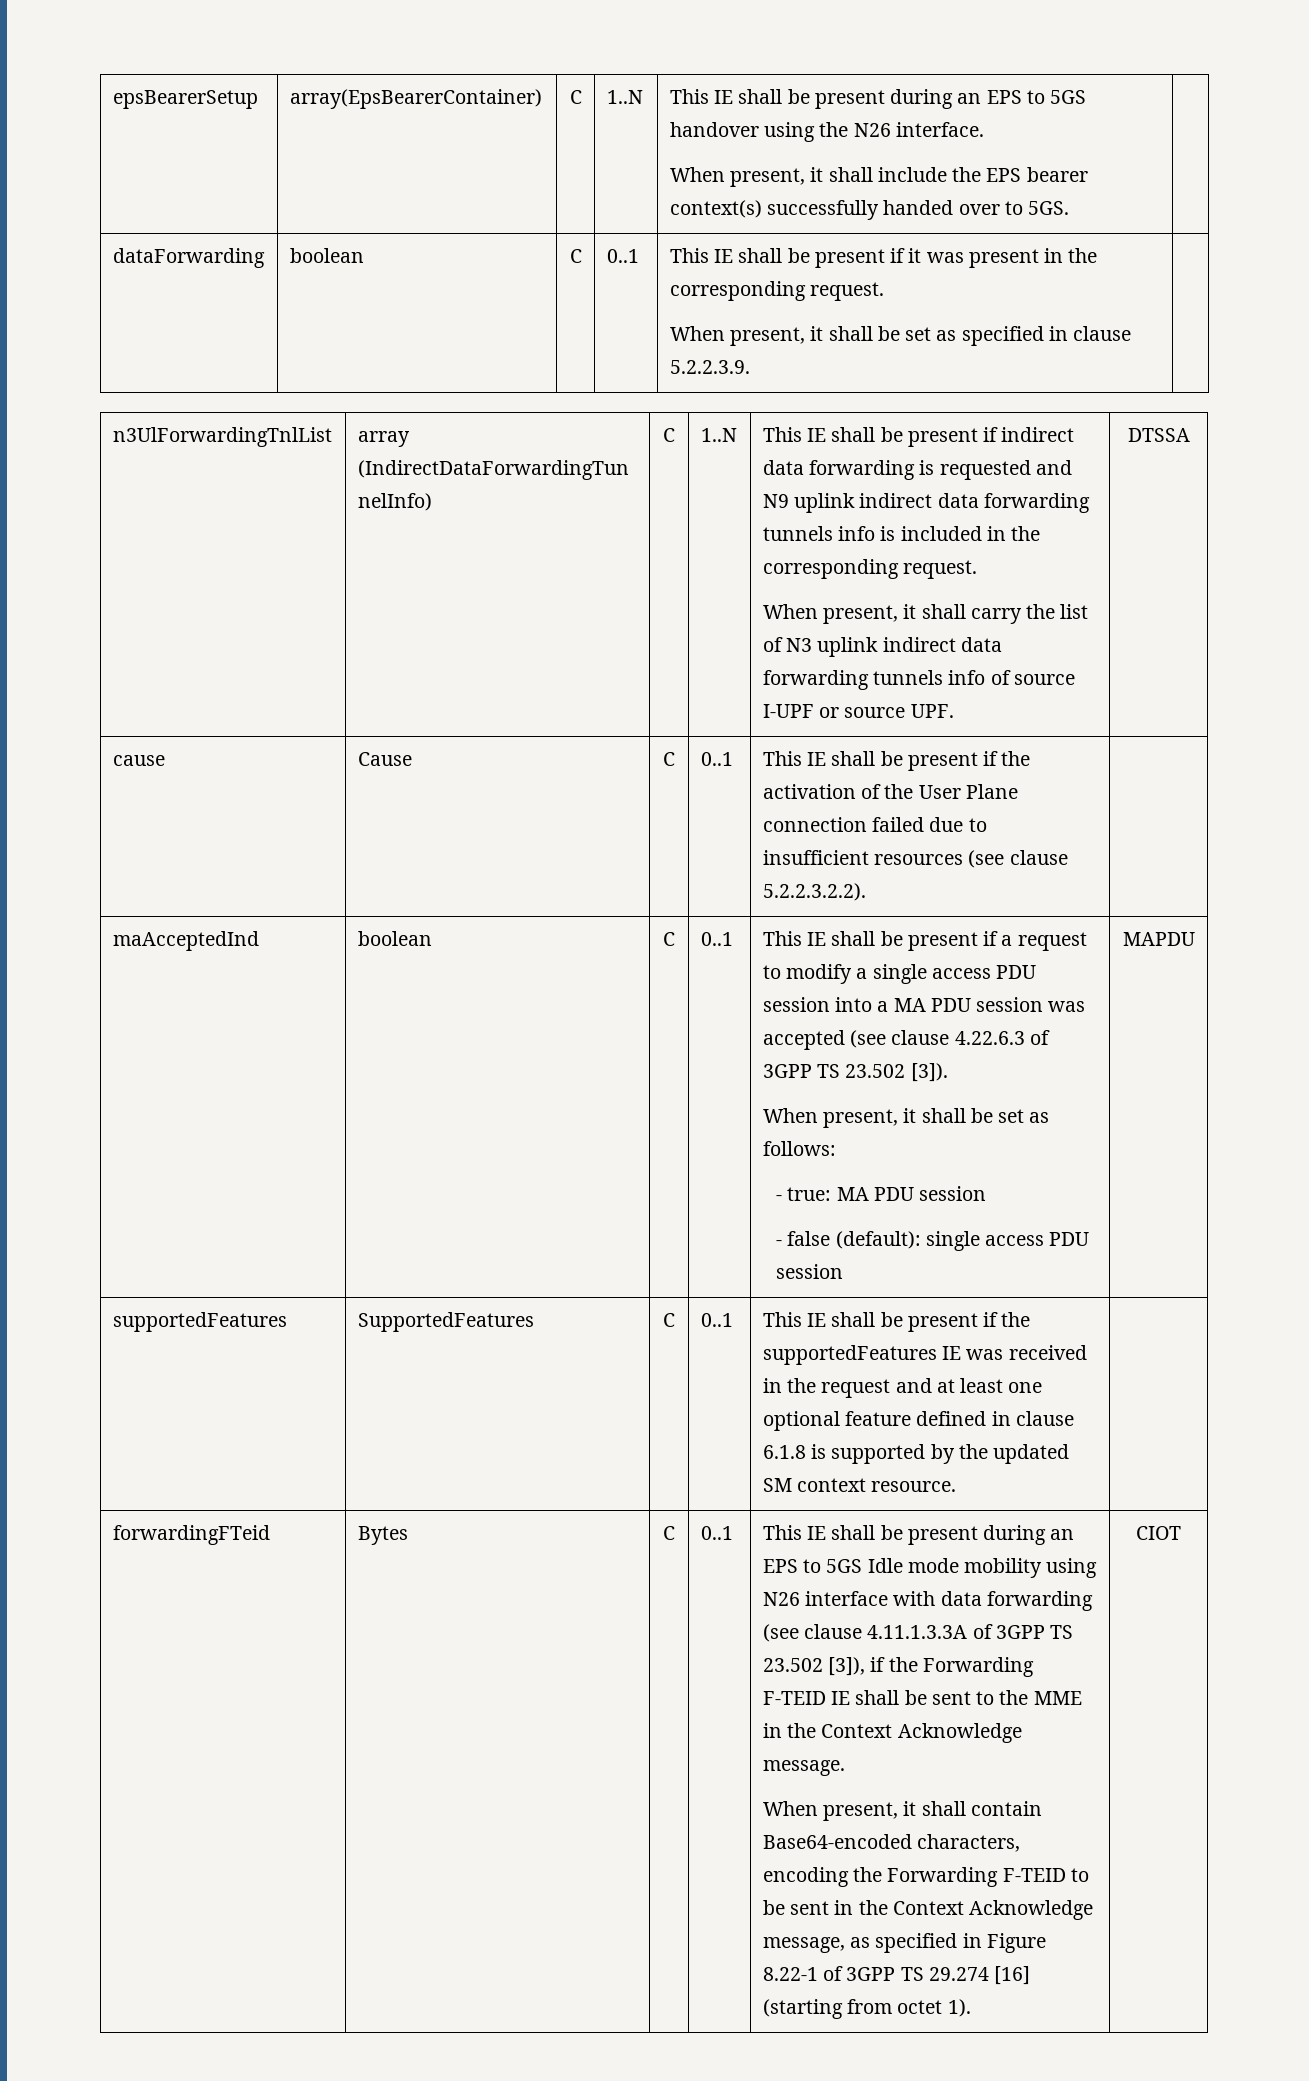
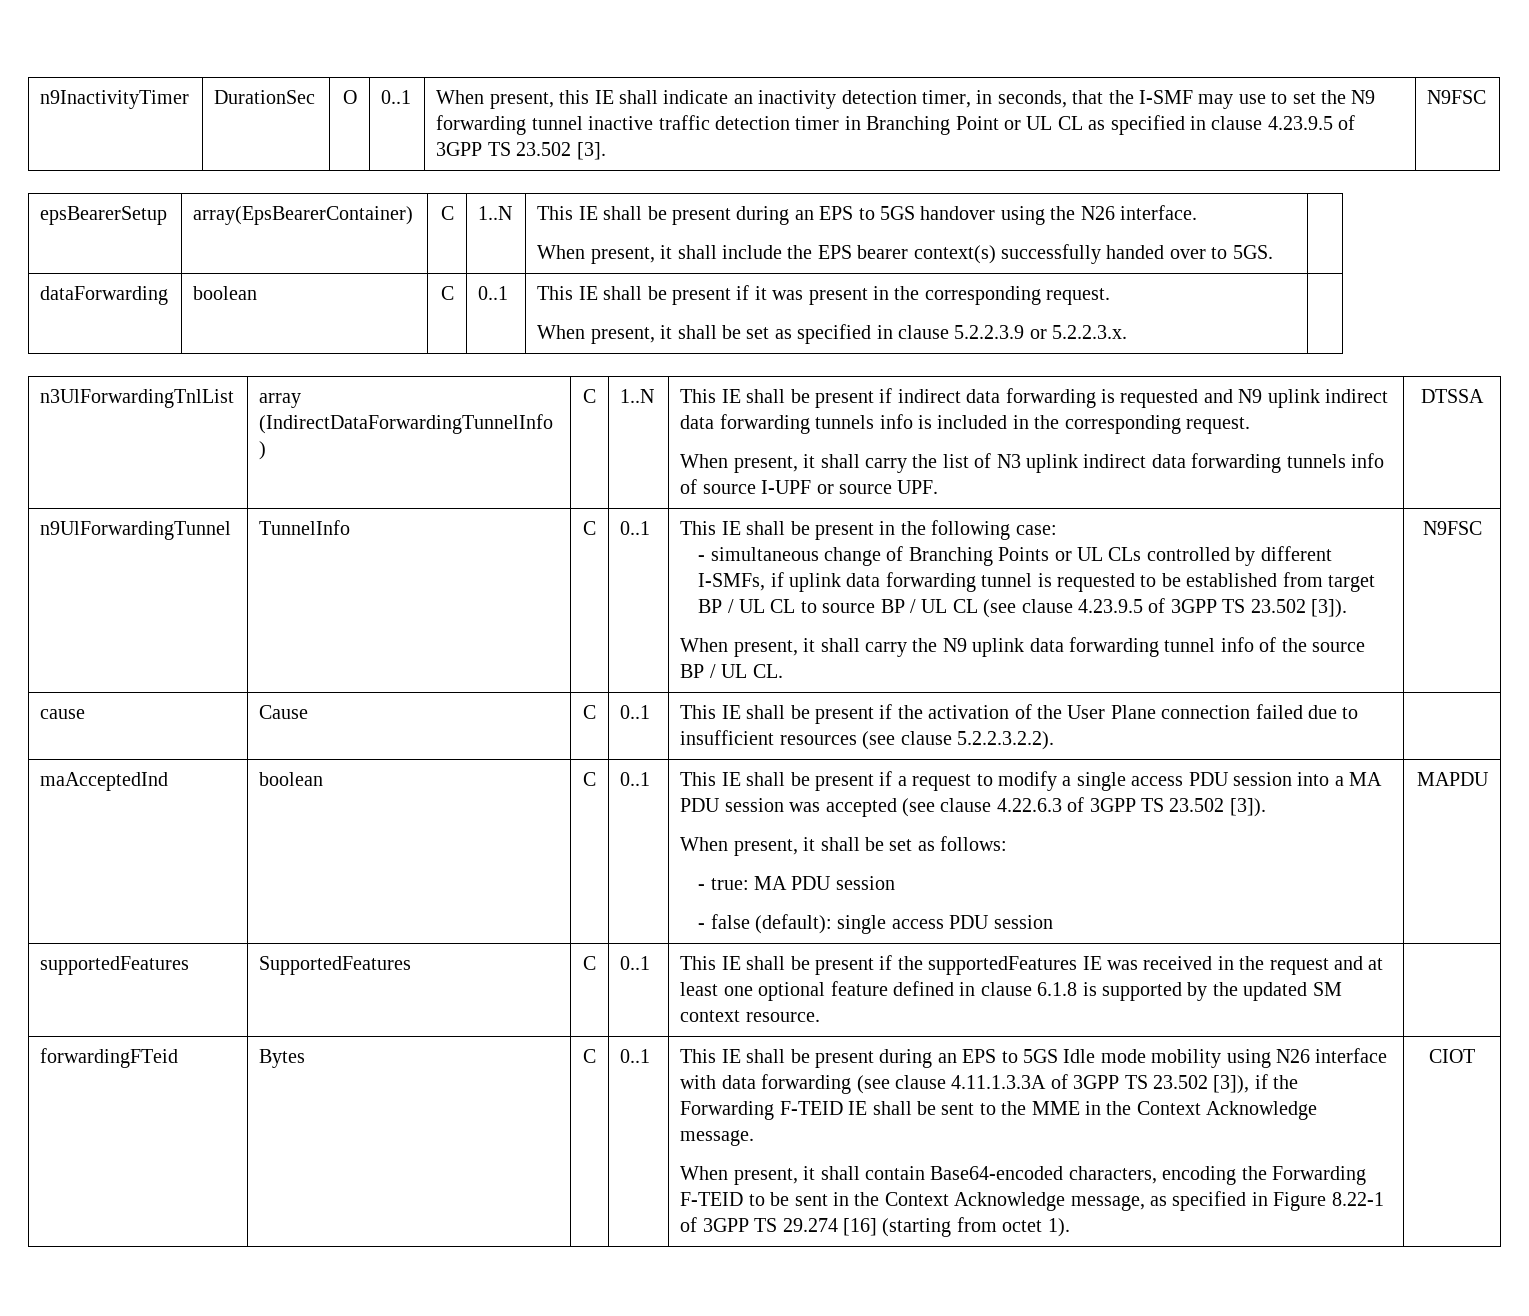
+ n9InactivityTimer | DurationSec | O | 0..1 | When present, this IE shall indicate an inactivity detection timer, in seconds, that the I-SMF may use to set the N9 forwarding tunnel inactive traffic detection timer in Branching Point or UL CL as specified in clause 4.23.9.5 of 3GPP TS 23.502 [3]. | N9FSC
  dataForwarding | boolean | C | 0..1 | This IE shall be present if it was present in the corresponding request.
- When present, it shall be set as specified in clause 5.2.2.3.9. |
+ When present, it shall be set as specified in clause 5.2.2.3.9 or 5.2.2.3.x. |
+ n9UlForwardingTunnel | TunnelInfo | C | 0..1 | This IE shall be present in the following case:
+ - simultaneous change of Branching Points or UL CLs controlled by different I-SMFs, if uplink data forwarding tunnel is requested to be established from target BP / UL CL to source BP / UL CL (see clause 4.23.9.5 of 3GPP TS 23.502 [3]).
+ When present, it shall carry the N9 uplink data forwarding tunnel info of the source BP / UL CL. | N9FSC

